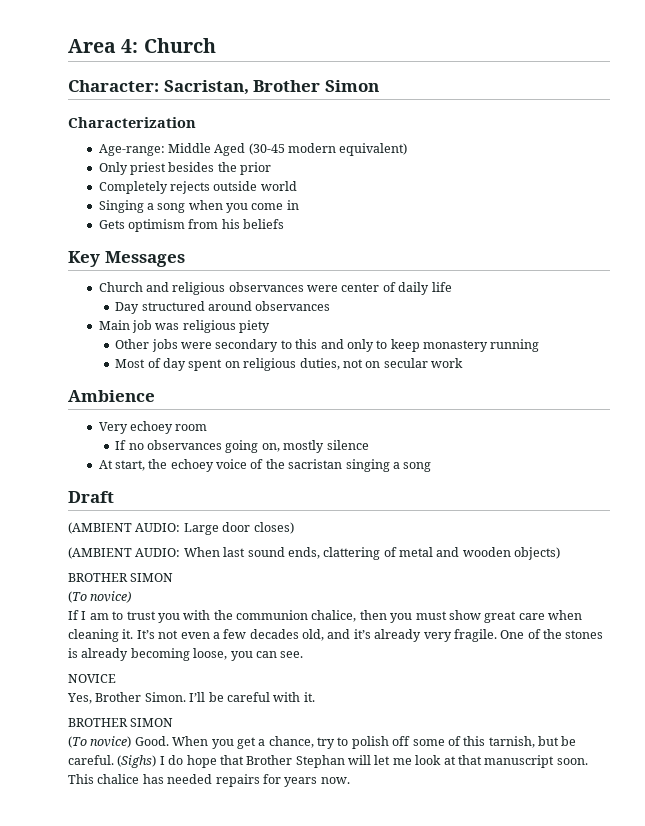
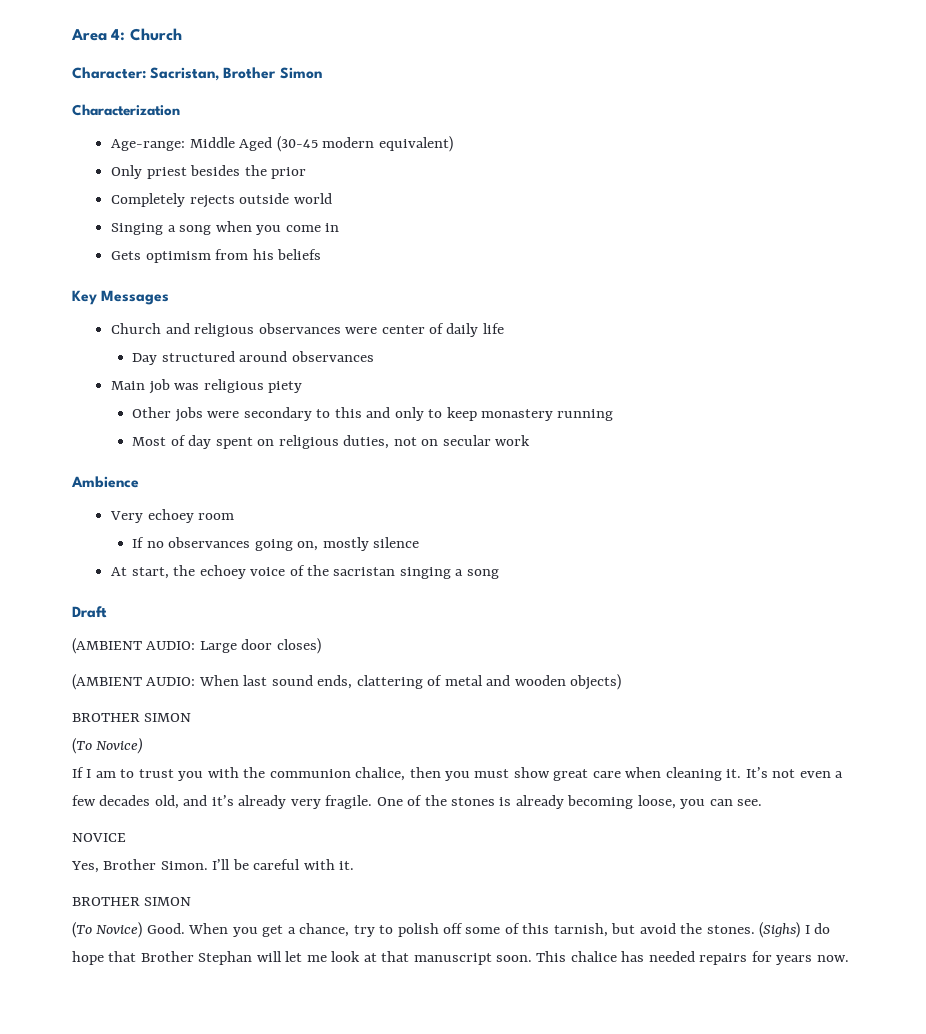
  (AMBIENT AUDIO: When last sound ends, clattering of metal and wooden objects)
  BROTHER SIMON
- (To novice)
+ (To Novice)
- (To novice) Good.
+ (To Novice) Good.
- When you get a chance, try to polish off some of this tarnish, but be careful.
+ When you get a chance, try to polish off some of this tarnish, but avoid the stones.

